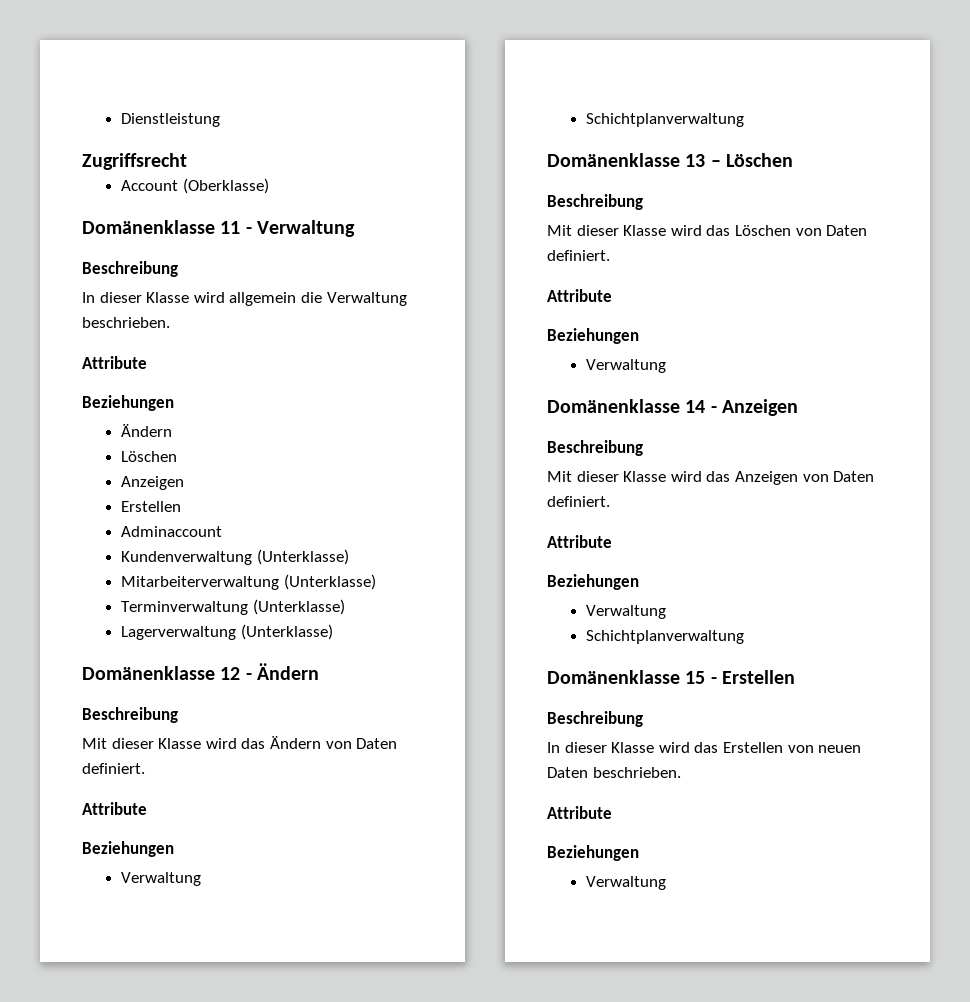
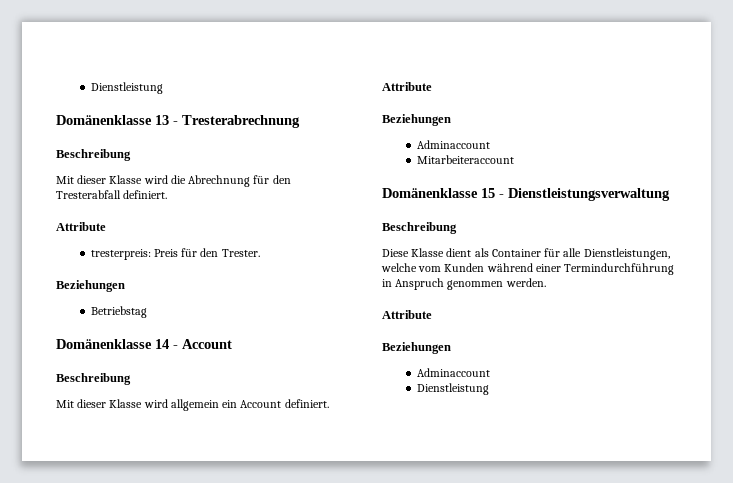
- Zugriffsrecht
- Account (Oberklasse)
- Domänenklasse 11 - Verwaltung
+ Domänenklasse 13 - Tresterabrechnung
  Beschreibung
- In dieser Klasse wird allgemein die Verwaltung beschrieben.
+ Mit dieser Klasse wird die Abrechnung für den Tresterabfall definiert.
+ Attribute
+ tresterpreis: Preis für den Trester.
+ Beziehungen
+ Betriebstag
+ Domänenklasse 14 - Account
+ Beschreibung
+ Mit dieser Klasse wird allgemein ein Account definiert.
  Attribute
  Beziehungen
- Ändern
- Löschen
- Anzeigen
- Erstellen
  Adminaccount
- Kundenverwaltung (Unterklasse)
- Mitarbeiterverwaltung (Unterklasse)
- Terminverwaltung (Unterklasse)
- Lagerverwaltung (Unterklasse)
- Domänenklasse 12 - Ändern
+ Mitarbeiteraccount
+ Domänenklasse 15 - Dienstleistungsverwaltung
  Beschreibung
- Mit dieser Klasse wird das Ändern von Daten definiert.
+ Diese Klasse dient als Container für alle Dienstleistungen, welche vom Kunden während einer Termindurchführung in Anspruch genommen werden.
  Attribute
  Beziehungen
- Verwaltung
- Schichtplanverwaltung
- Domänenklasse 13 – Löschen
- Beschreibung
- Mit dieser Klasse wird das Löschen von Daten definiert.
- Attribute
- Beziehungen
- Verwaltung
- Domänenklasse 14 - Anzeigen
- Beschreibung
- Mit dieser Klasse wird das Anzeigen von Daten definiert.
- Attribute
- Beziehungen
- Verwaltung
- Schichtplanverwaltung
- Domänenklasse 15 - Erstellen
- Beschreibung
- In dieser Klasse wird das Erstellen von neuen Daten beschrieben.
- Attribute
- Beziehungen
- Verwaltung
+ Adminaccount
+ Dienstleistung

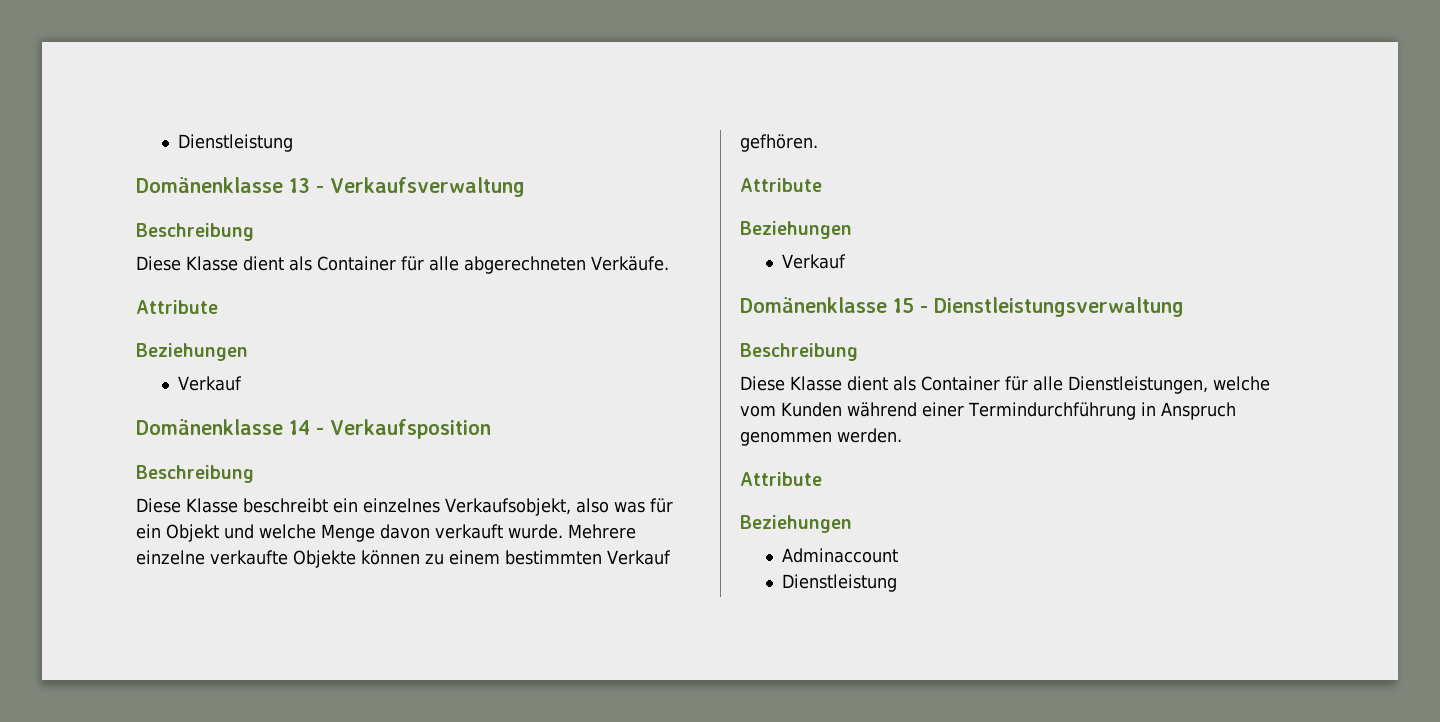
- Domänenklasse 13 - Tresterabrechnung
+ Domänenklasse 13 - Verkaufsverwaltung
  Beschreibung
- Mit dieser Klasse wird die Abrechnung für den Tresterabfall definiert.
- Attribute
- tresterpreis: Preis für den Trester.
- Beziehungen
- Betriebstag
- Domänenklasse 14 - Account
- Beschreibung
- Mit dieser Klasse wird allgemein ein Account definiert.
+ Diese Klasse dient als Container für alle abgerechneten Verkäufe.
  Attribute
  Beziehungen
- Adminaccount
- Mitarbeiteraccount
+ Verkauf
+ Domänenklasse 14 - Verkaufsposition
+ Beschreibung
+ Diese Klasse beschreibt ein einzelnes Verkaufsobjekt, also was für ein Objekt und welche Menge davon verkauft wurde. Mehrere einzelne verkaufte Objekte können zu einem bestimmten Verkauf gefhören.
+ Attribute
+ Beziehungen
+ Verkauf

